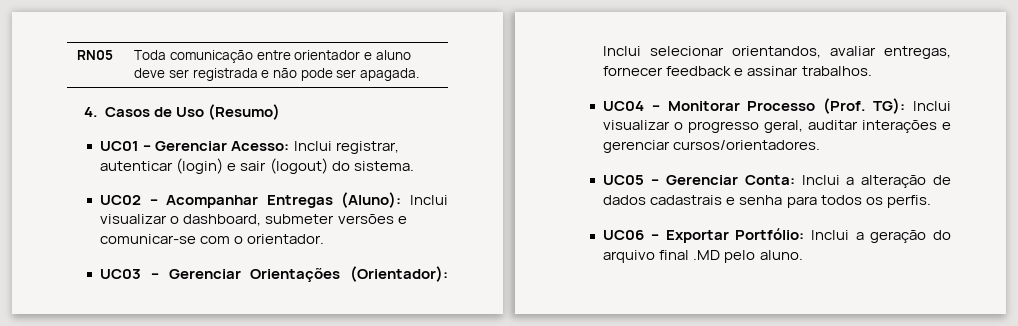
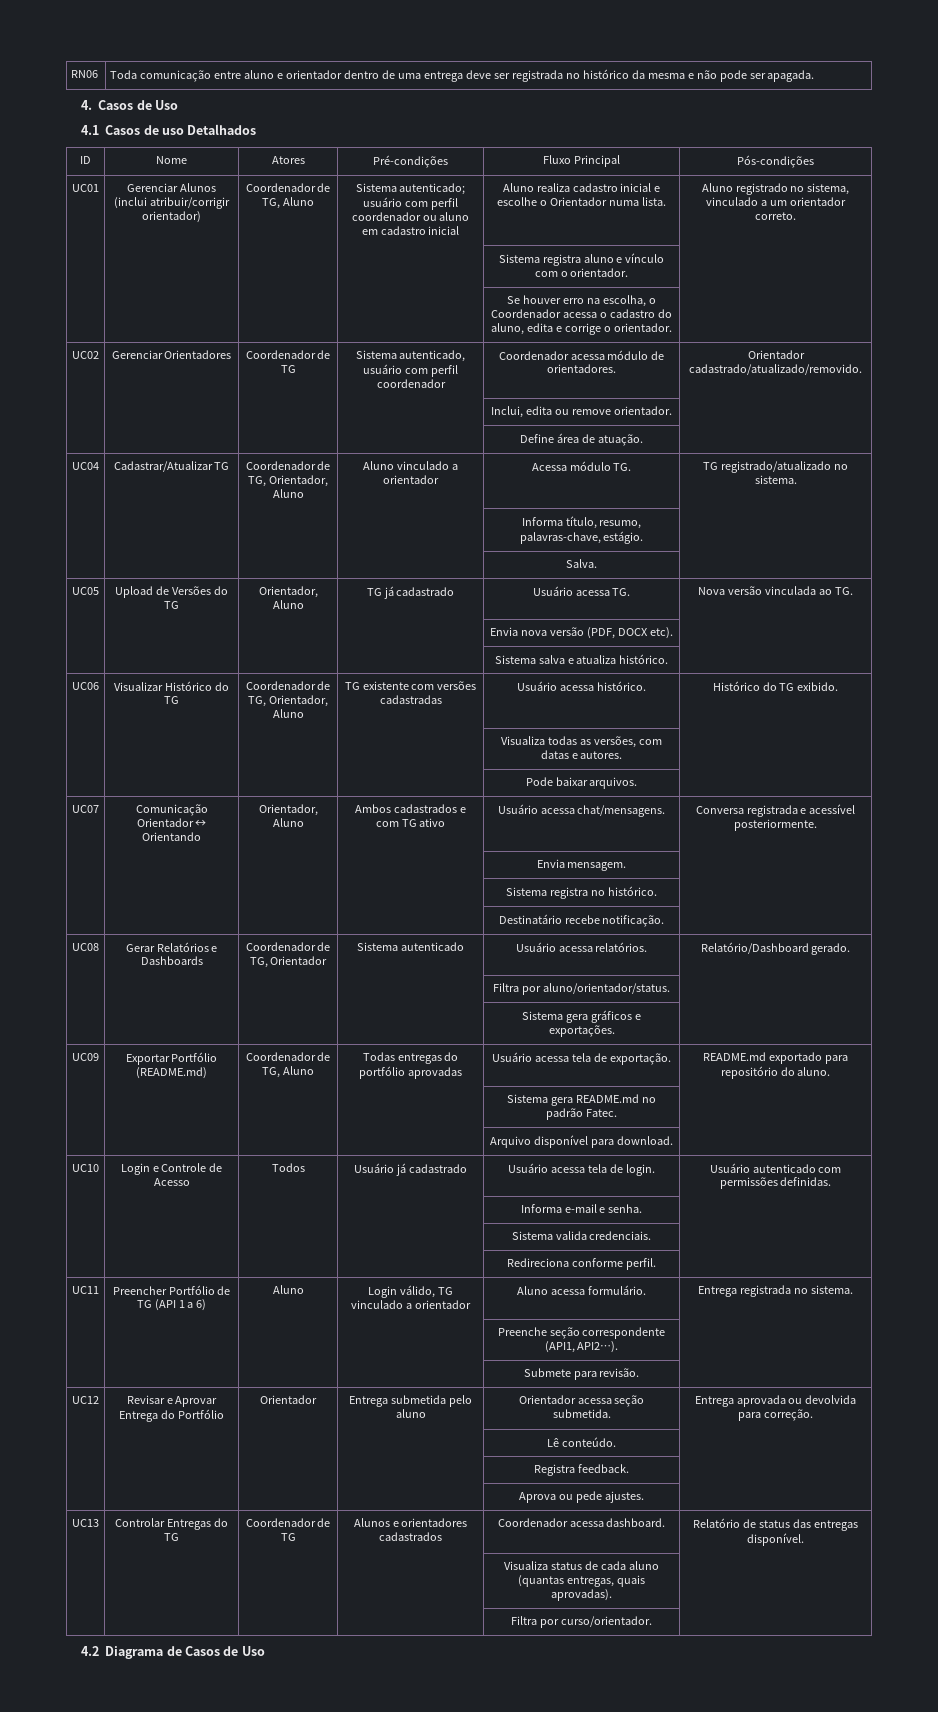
- RN05 | Toda comunicação entre orientador e aluno deve ser registrada e não pode ser apagada.
+ RN06 | Toda comunicação entre aluno e orientador dentro de uma entrega deve ser registrada no histórico da mesma e não pode ser apagada.
- 4. Casos de Uso (Resumo)
- UC01 – Gerenciar Acesso: Inclui registrar, autenticar (login) e sair (logout) do sistema.
- UC02 – Acompanhar Entregas (Aluno): Inclui visualizar o dashboard, submeter versões e comunicar-se com o orientador.
- UC03 – Gerenciar Orientações (Orientador): Inclui selecionar orientandos, avaliar entregas, fornecer feedback e assinar trabalhos.
- UC04 – Monitorar Processo (Prof. TG): Inclui visualizar o progresso geral, auditar interações e gerenciar cursos/orientadores.
- UC05 – Gerenciar Conta: Inclui a alteração de dados cadastrais e senha para todos os perfis.
- UC06 – Exportar Portfólio: Inclui a geração do arquivo final .MD pelo aluno.
+ 4. Casos de Uso
+ 4.1 Casos de uso Detalhados
+ ID | Nome | Atores | Pré-condições | Fluxo Principal | Pós-condições
+ UC01 | Gerenciar Alunos (inclui atribuir/corrigir orientador) | Coordenador de TG, Aluno | Sistema autenticado; usuário com perfil coordenador ou aluno em cadastro inicial | Aluno realiza cadastro inicial e escolhe o Orientador numa lista. | Aluno registrado no sistema, vinculado a um orientador correto.
+ | | | | Sistema registra aluno e vínculo com o orientador. |
+ | | | | Se houver erro na escolha, o Coordenador acessa o cadastro do aluno, edita e corrige o orientador. |
+ UC02 | Gerenciar Orientadores | Coordenador de TG | Sistema autenticado, usuário com perfil coordenador | Coordenador acessa módulo de orientadores. | Orientador cadastrado/atualizado/removido.
+ | | | | Inclui, edita ou remove orientador. |
+ | | | | Define área de atuação. |
+ UC04 | Cadastrar/Atualizar TG | Coordenador de TG, Orientador, Aluno | Aluno vinculado a orientador | Acessa módulo TG. | TG registrado/atualizado no sistema.
+ | | | | Informa título, resumo, palavras-chave, estágio. |
+ | | | | Salva. |
+ UC05 | Upload de Versões do TG | Orientador, Aluno | TG já cadastrado | Usuário acessa TG. | Nova versão vinculada ao TG.
+ | | | | Envia nova versão (PDF, DOCX etc). |
+ | | | | Sistema salva e atualiza histórico. |
+ UC06 | Visualizar Histórico do TG | Coordenador de TG, Orientador, Aluno | TG existente com versões cadastradas | Usuário acessa histórico. | Histórico do TG exibido.
+ | | | | Visualiza todas as versões, com datas e autores. |
+ | | | | Pode baixar arquivos. |
+ UC07 | Comunicação Orientador ↔ Orientando | Orientador, Aluno | Ambos cadastrados e com TG ativo | Usuário acessa chat/mensagens. | Conversa registrada e acessível posteriormente.
+ | | | | Envia mensagem. |
+ | | | | Sistema registra no histórico. |
+ | | | | Destinatário recebe notificação. |
+ UC08 | Gerar Relatórios e Dashboards | Coordenador de TG, Orientador | Sistema autenticado | Usuário acessa relatórios. | Relatório/Dashboard gerado.
+ | | | | Filtra por aluno/orientador/status. |
+ | | | | Sistema gera gráficos e exportações. |
+ UC09 | Exportar Portfólio (README.md) | Coordenador de TG, Aluno | Todas entregas do portfólio aprovadas | Usuário acessa tela de exportação. | README.md exportado para repositório do aluno.
+ | | | | Sistema gera README.md no padrão Fatec. |
+ | | | | Arquivo disponível para download. |
+ UC10 | Login e Controle de Acesso | Todos | Usuário já cadastrado | Usuário acessa tela de login. | Usuário autenticado com permissões definidas.
+ | | | | Informa e-mail e senha. |
+ | | | | Sistema valida credenciais. |
+ | | | | Redireciona conforme perfil. |
+ UC11 | Preencher Portfólio de TG (API 1 a 6) | Aluno | Login válido, TG vinculado a orientador | Aluno acessa formulário. | Entrega registrada no sistema.
+ | | | | Preenche seção correspondente (API1, API2…). |
+ | | | | Submete para revisão. |
+ UC12 | Revisar e Aprovar Entrega do Portfólio | Orientador | Entrega submetida pelo aluno | Orientador acessa seção submetida. | Entrega aprovada ou devolvida para correção.
+ | | | | Lê conteúdo. |
+ | | | | Registra feedback. |
+ | | | | Aprova ou pede ajustes. |
+ UC13 | Controlar Entregas do TG | Coordenador de TG | Alunos e orientadores cadastrados | Coordenador acessa dashboard. | Relatório de status das entregas disponível.
+ | | | | Visualiza status de cada aluno (quantas entregas, quais aprovadas). |
+ | | | | Filtra por curso/orientador. |
+ 4.2 Diagrama de Casos de Uso

